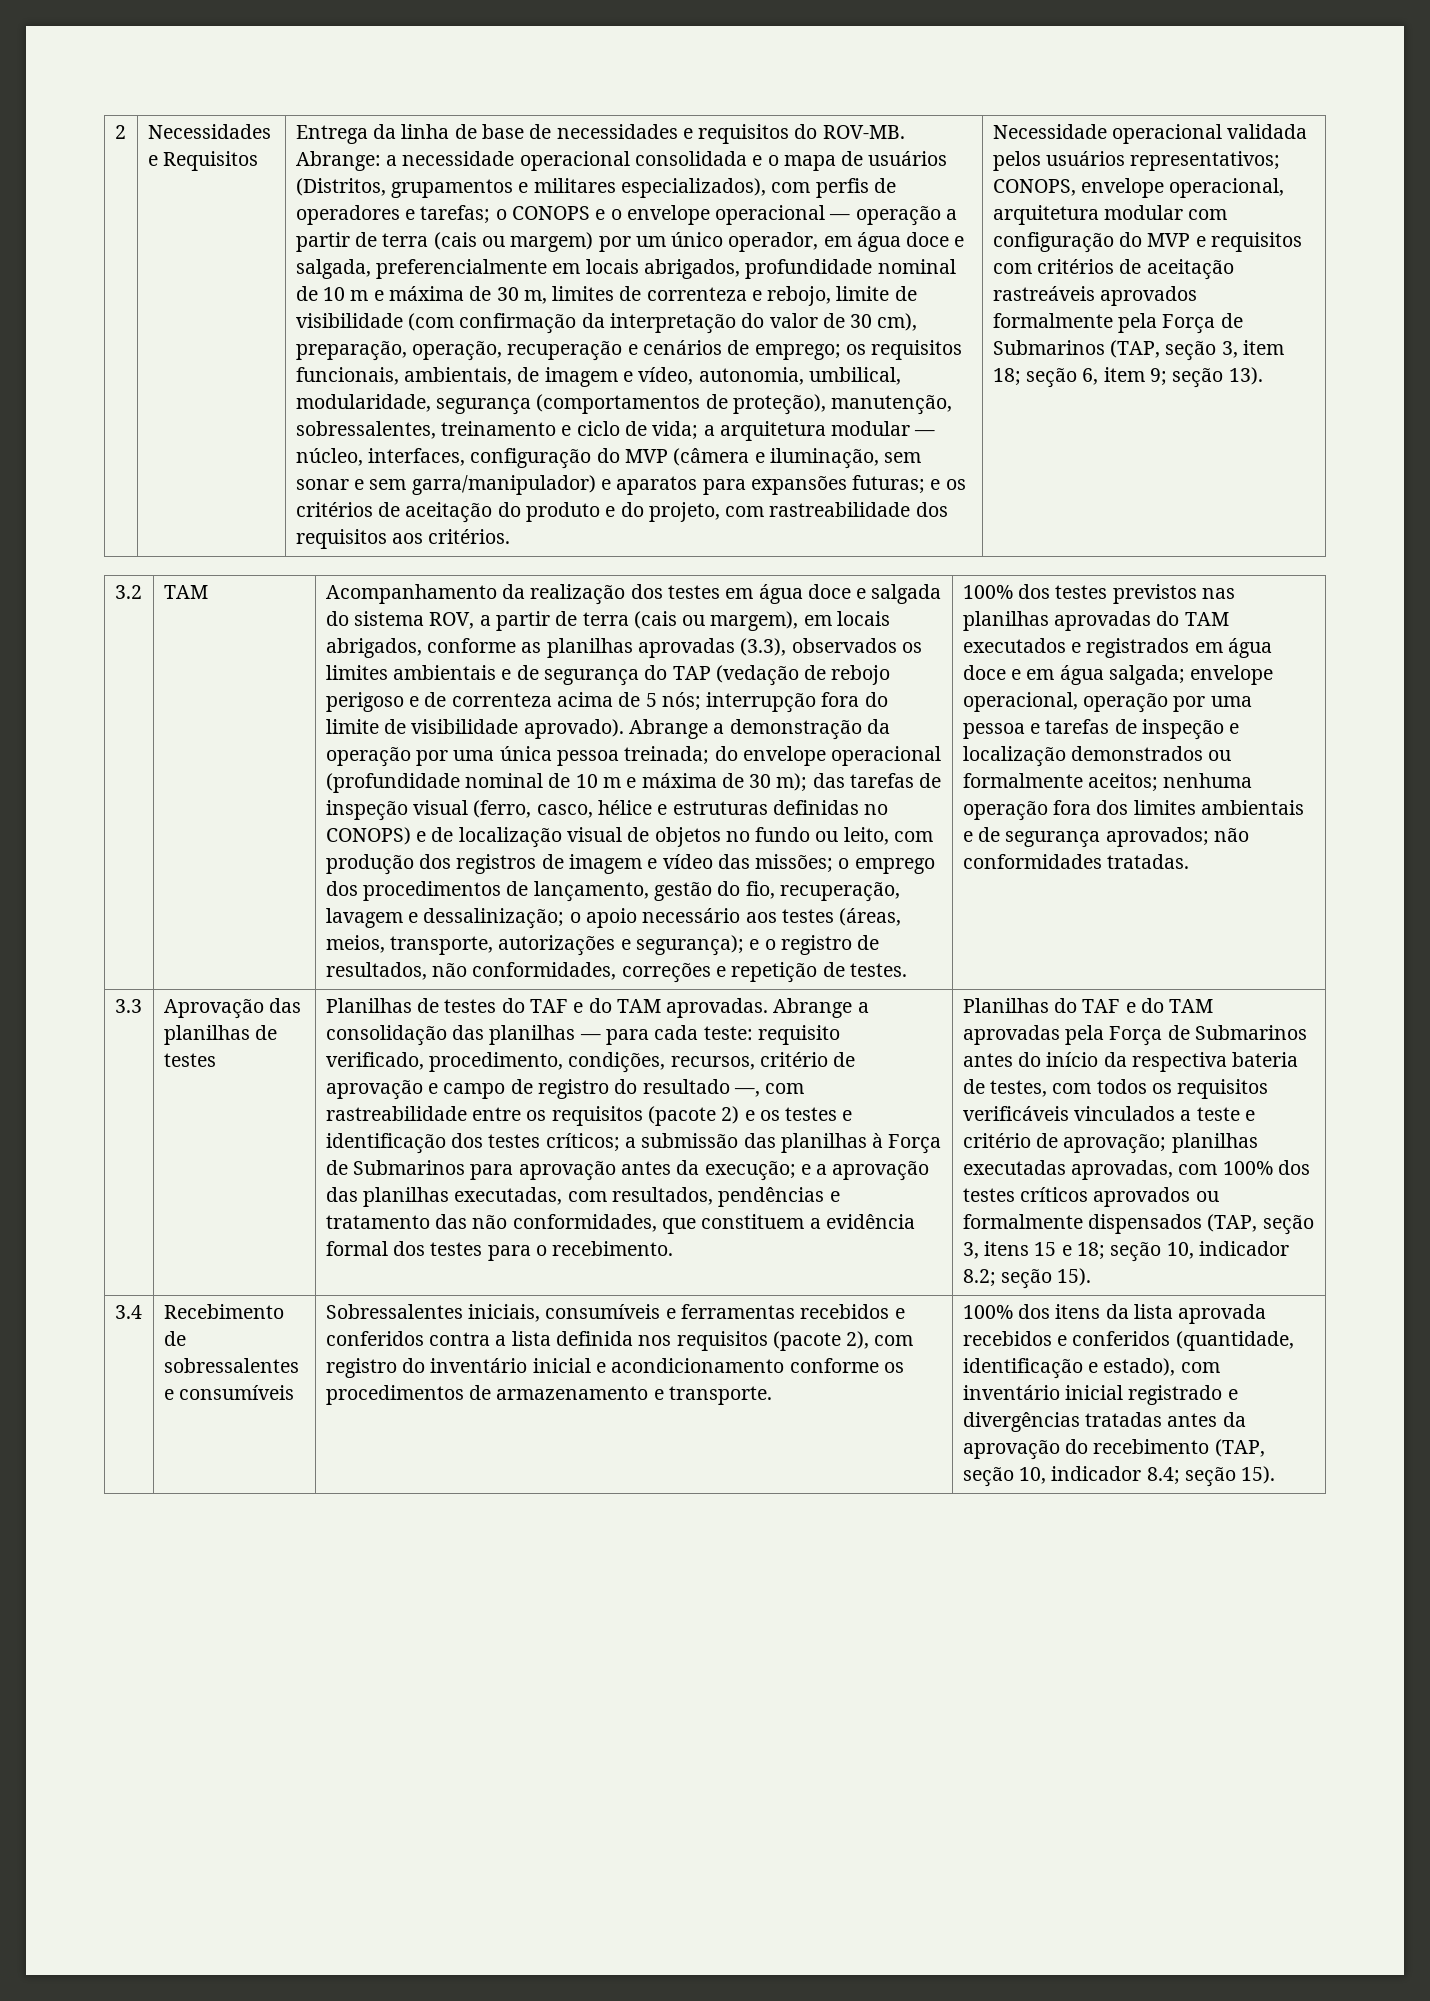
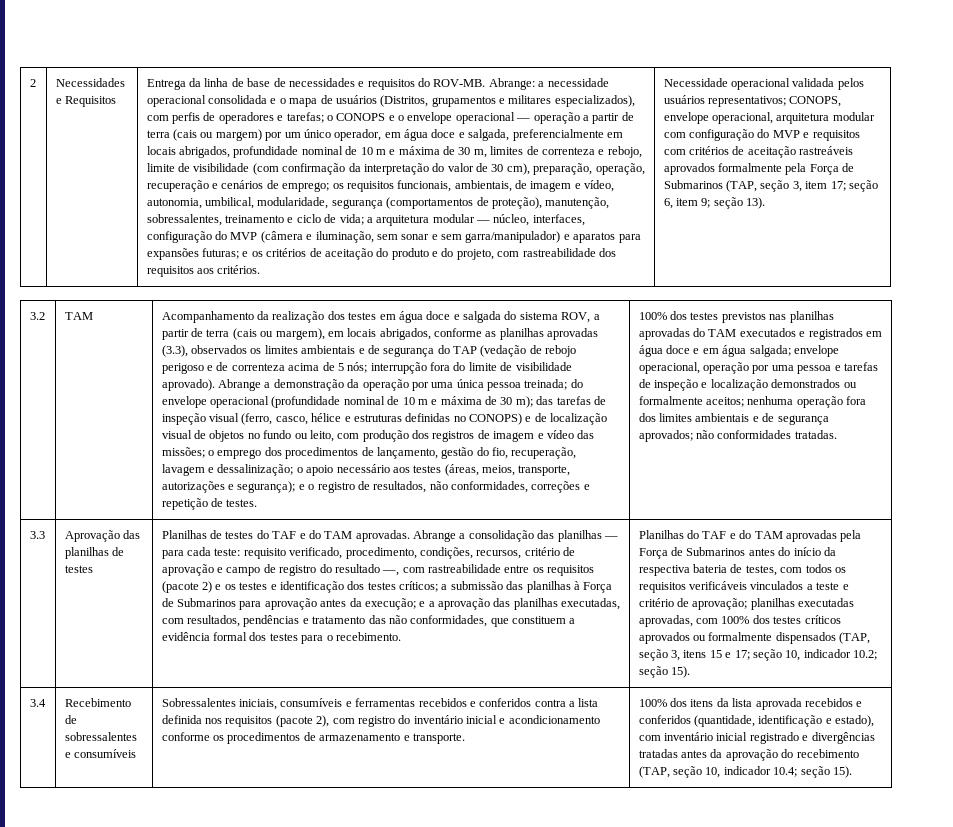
- Necessidade operacional validada pelos usuários representativos; CONOPS, envelope operacional, arquitetura modular com configuração do MVP e requisitos com critérios de aceitação rastreáveis aprovados formalmente pela Força de Submarinos (TAP, seção 3, item 18; seção 6, item 9; seção 13).
+ Necessidade operacional validada pelos usuários representativos; CONOPS, envelope operacional, arquitetura modular com configuração do MVP e requisitos com critérios de aceitação rastreáveis aprovados formalmente pela Força de Submarinos (TAP, seção 3, item 17; seção 6, item 9; seção 13).
- Planilhas do TAF e do TAM aprovadas pela Força de Submarinos antes do início da respectiva bateria de testes, com todos os requisitos verificáveis vinculados a teste e critério de aprovação; planilhas executadas aprovadas, com 100% dos testes críticos aprovados ou formalmente dispensados (TAP, seção 3, itens 15 e 18; seção 10, indicador 8.2; seção 15).
+ Planilhas do TAF e do TAM aprovadas pela Força de Submarinos antes do início da respectiva bateria de testes, com todos os requisitos verificáveis vinculados a teste e critério de aprovação; planilhas executadas aprovadas, com 100% dos testes críticos aprovados ou formalmente dispensados (TAP, seção 3, itens 15 e 17; seção 10, indicador 10.2; seção 15).
- 100% dos itens da lista aprovada recebidos e conferidos (quantidade, identificação e estado), com inventário inicial registrado e divergências tratadas antes da aprovação do recebimento (TAP, seção 10, indicador 8.4; seção 15).
+ 100% dos itens da lista aprovada recebidos e conferidos (quantidade, identificação e estado), com inventário inicial registrado e divergências tratadas antes da aprovação do recebimento (TAP, seção 10, indicador 10.4; seção 15).

